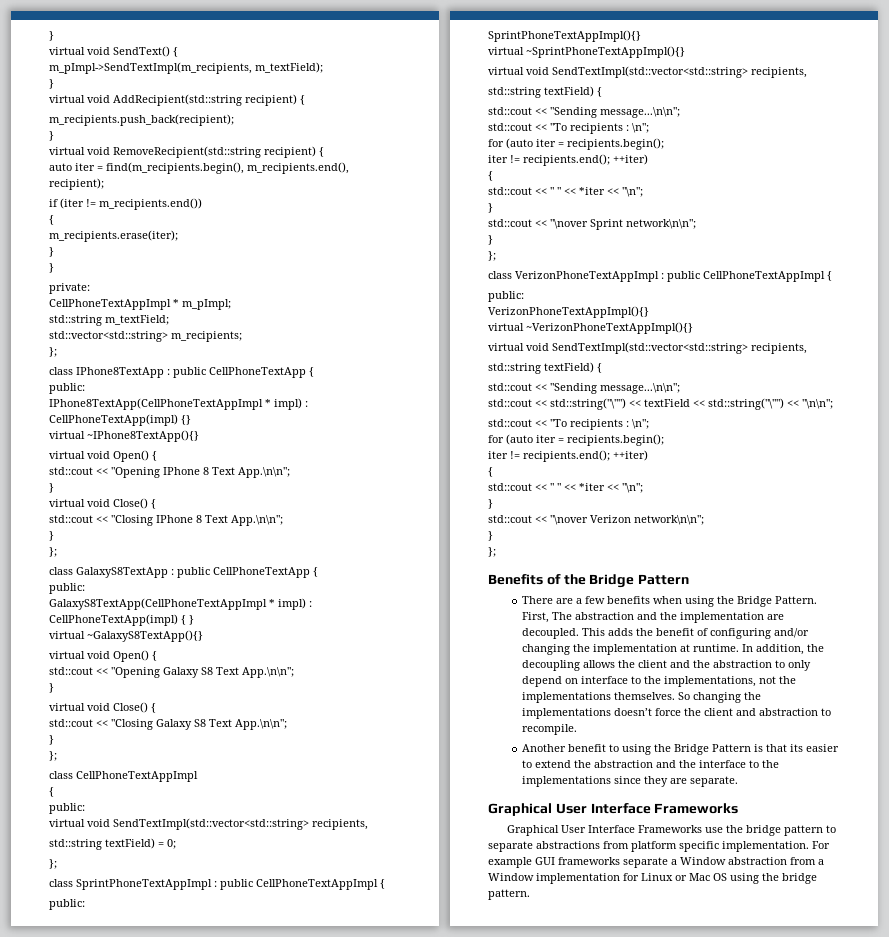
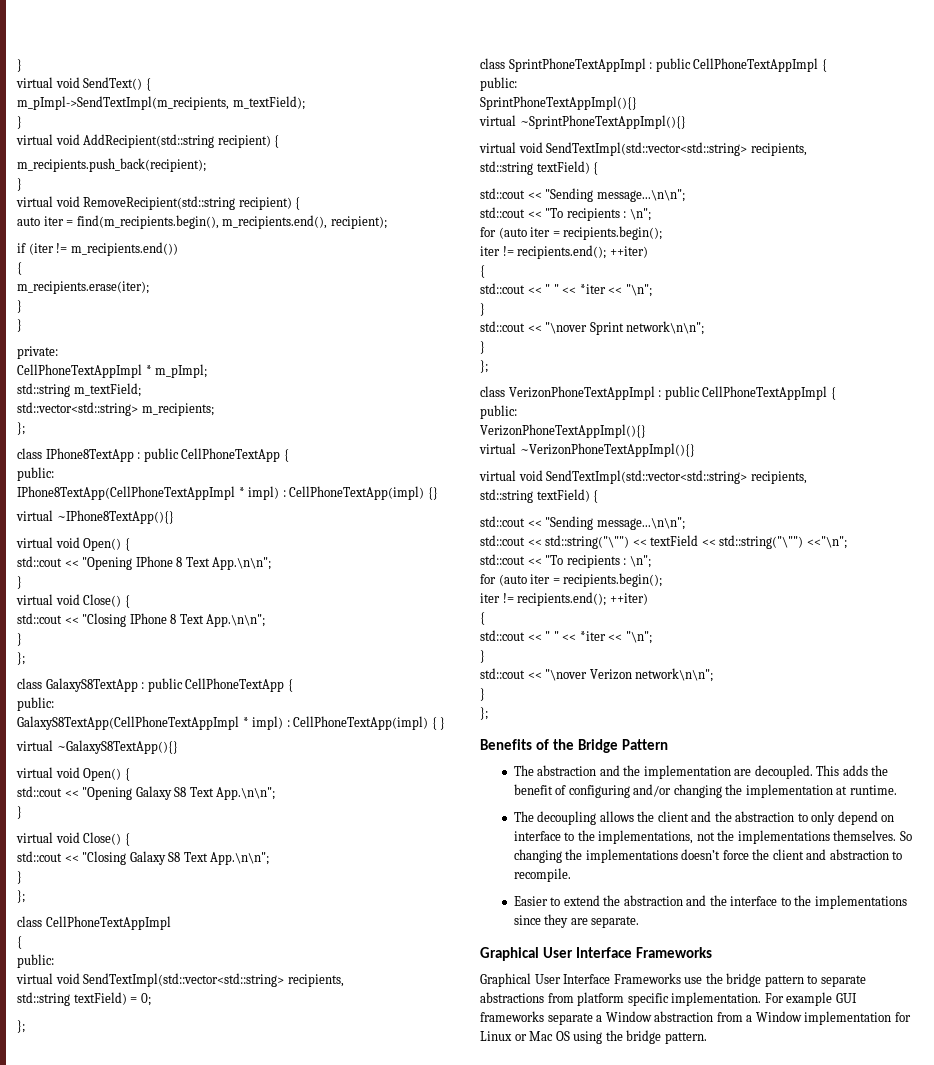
- std::cout << std::string("\"") << textField << std::string("\"") << "\n\n";
+ std::cout << std::string("\"") << textField << std::string("\"") <<"\n";
- There are a few benefits when using the Bridge Pattern. First, The abstraction and the implementation are decoupled.
+ The abstraction and the implementation are decoupled.
- This adds the benefit of configuring and/or changing the implementation at runtime. In addition, the decoupling allows the client and the abstraction to only depend on interface to the implementations, not the implementations themselves.
+ This adds the benefit of configuring and/or changing the implementation at runtime.
+ The decoupling allows the client and the abstraction to only depend on interface to the implementations, not the implementations themselves.
- Another benefit to using the Bridge Pattern is that its easier to extend the abstraction and the interface to the implementations since they are separate.
+ Easier to extend the abstraction and the interface to the implementations since they are separate.

